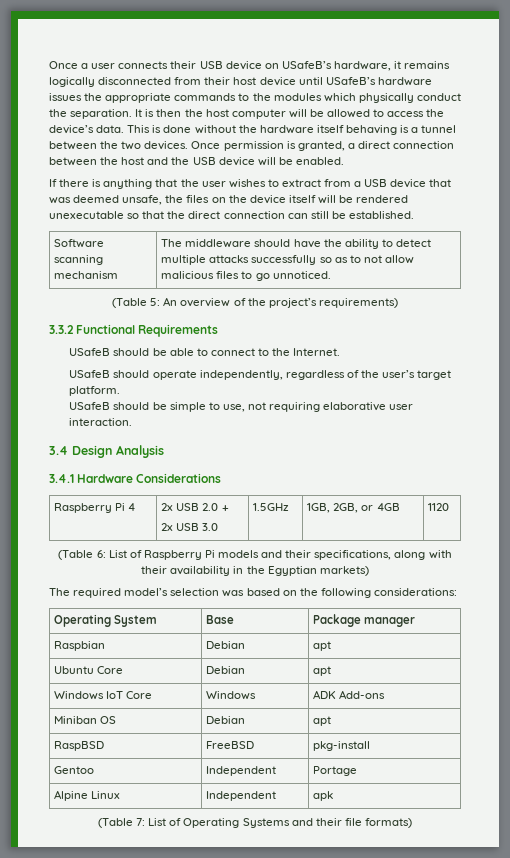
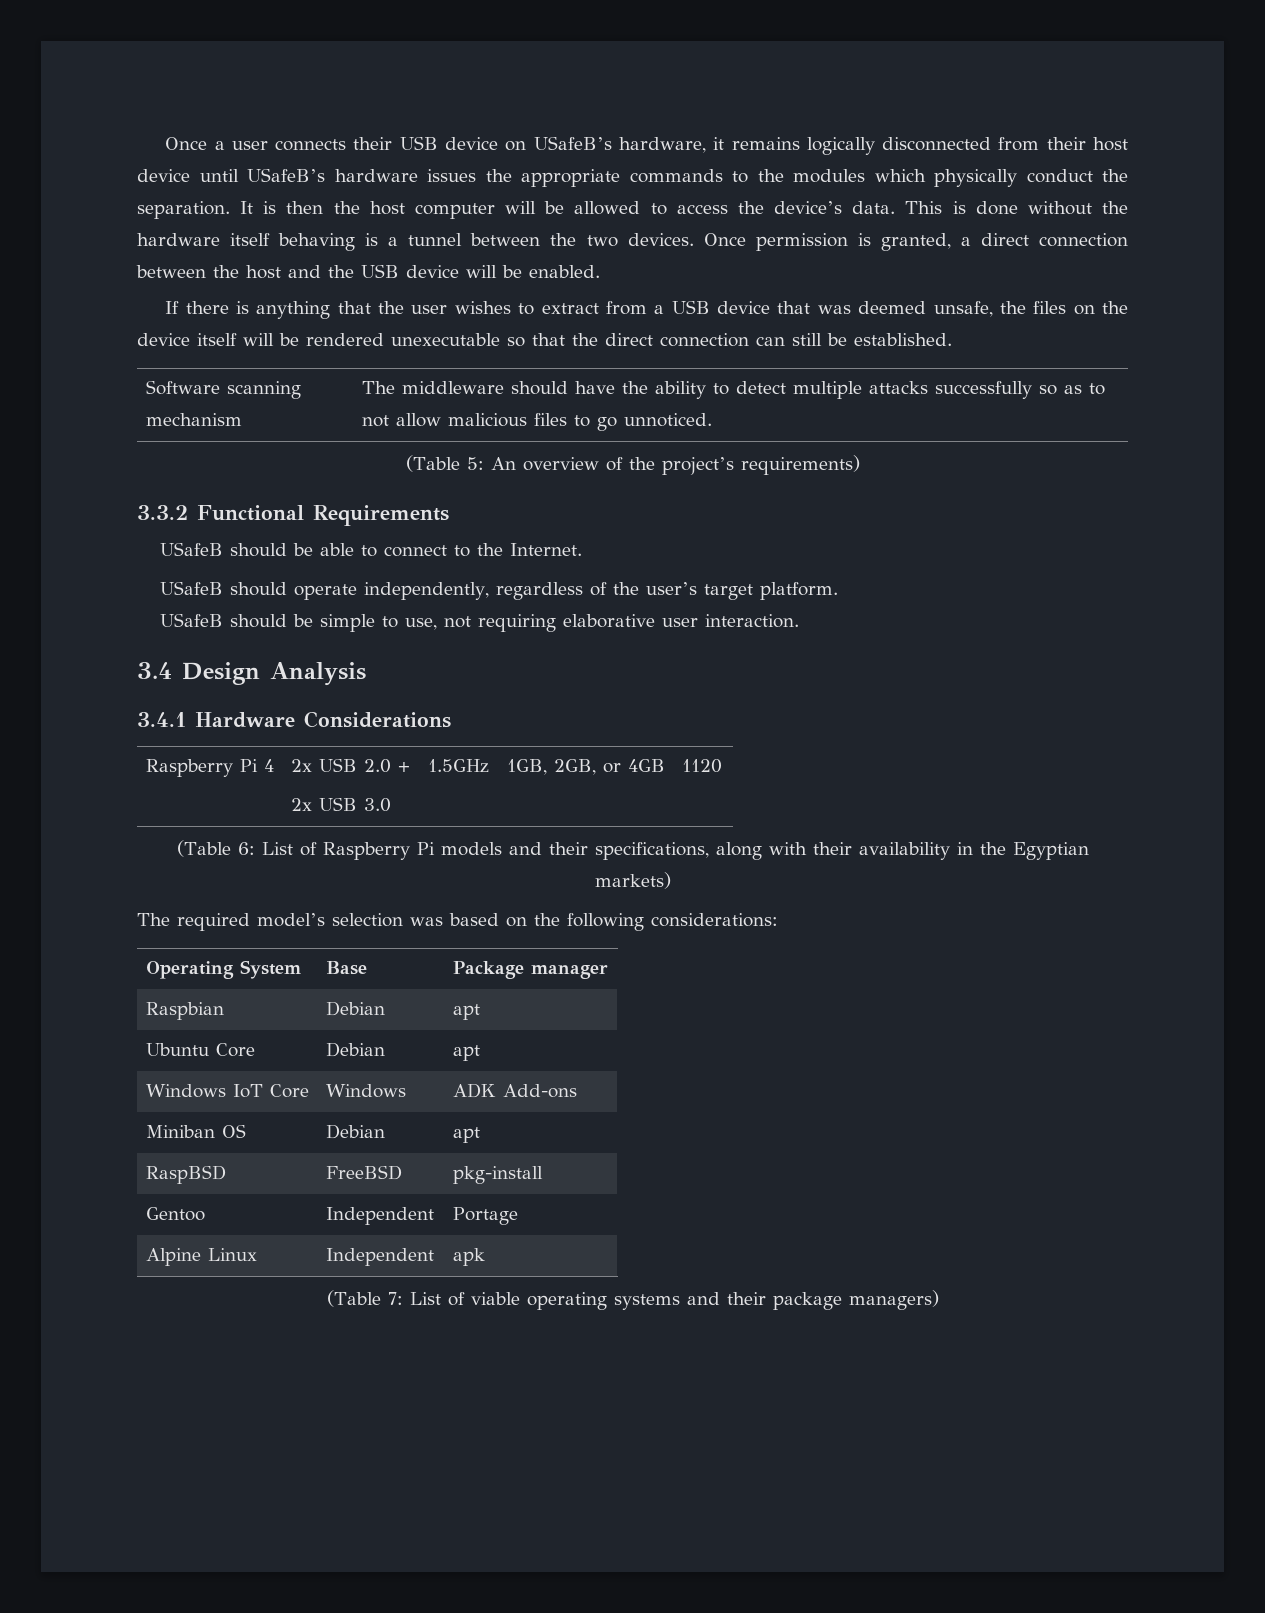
- (Table 7: List of Operating Systems and their file formats)
+ (Table 7: List of viable operating systems and their package managers)

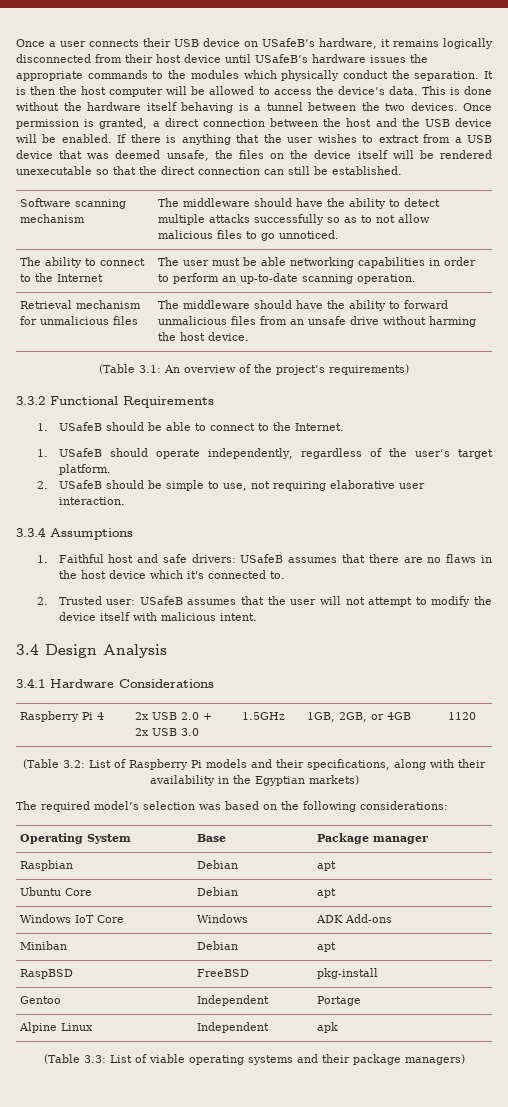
- Once permission is granted, a direct connection between the host and the USB device will be enabled.
- If there is anything that the user wishes to extract from a USB device that was deemed unsafe, the files on the device itself will be rendered unexecutable so that the direct connection can still be established.
+ Once permission is granted, a direct connection between the host and the USB device will be enabled. If there is anything that the user wishes to extract from a USB device that was deemed unsafe, the files on the device itself will be rendered unexecutable so that the direct connection can still be established.
- (Table 5: An overview of the project’s requirements)
+ The ability to connect to the Internet | The user must be able networking capabilities in order to perform an up-to-date scanning operation.
+ Retrieval mechanism for unmalicious files | The middleware should have the ability to forward unmalicious files from an unsafe drive without harming the host device.
+ (Table 3.1: An overview of the project’s requirements)
- USafeB should be able to connect to the Internet.
+ 1. USafeB should be able to connect to the Internet.
- USafeB should operate independently, regardless of the user’s target platform.
+ 1. USafeB should operate independently, regardless of the user’s target platform.
- USafeB should be simple to use, not requiring elaborative user interaction.
+ 2. USafeB should be simple to use, not requiring elaborative user interaction.
+ 3.3.4 Assumptions
+ 1. Faithful host and safe drivers: USafeB assumes that there are no flaws in the host device which it's connected to.
+ 2. Trusted user: USafeB assumes that the user will not attempt to modify the device itself with malicious intent.
- (Table 6: List of Raspberry Pi models and their specifications, along with their availability in the Egyptian markets)
+ (Table 3.2: List of Raspberry Pi models and their specifications, along with their availability in the Egyptian markets)
- Miniban OS | Debian | apt
+ Miniban | Debian | apt
- (Table 7: List of viable operating systems and their package managers)
+ (Table 3.3: List of viable operating systems and their package managers)

